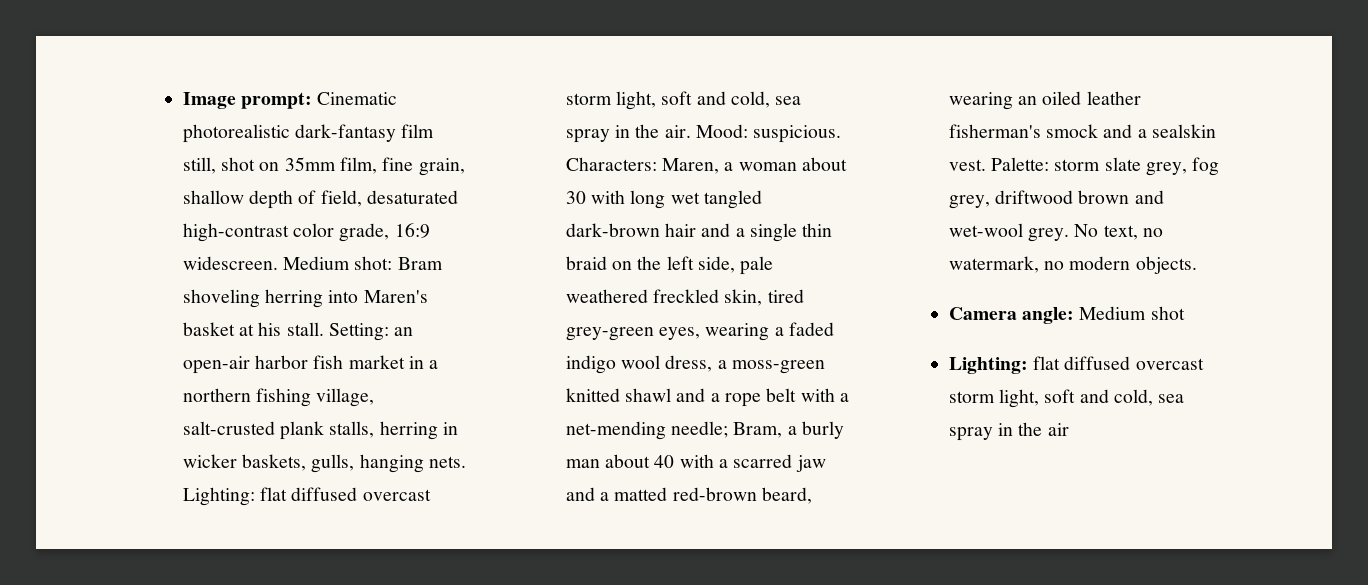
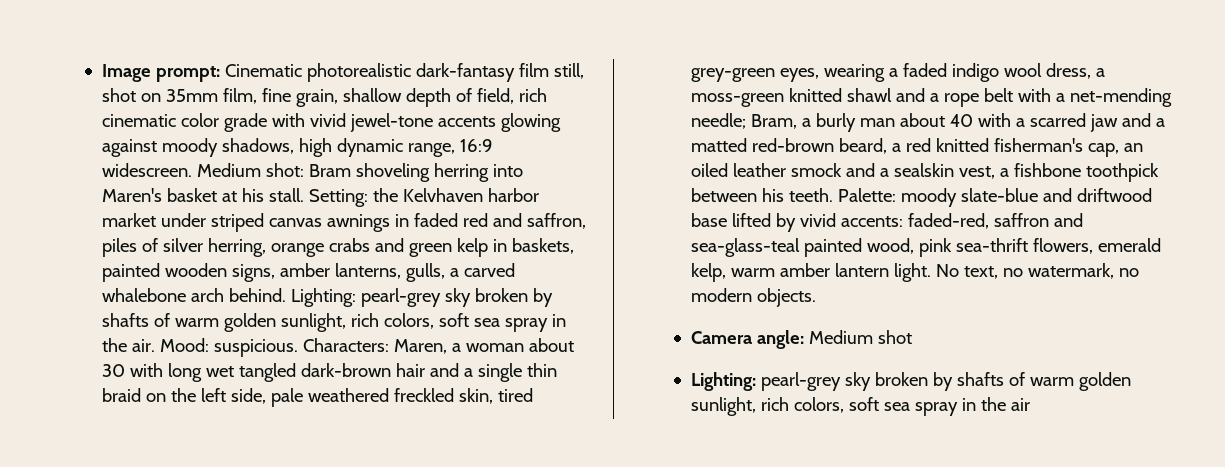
- Image prompt: Cinematic photorealistic dark-fantasy film still, shot on 35mm film, fine grain, shallow depth of field, desaturated high-contrast color grade, 16:9 widescreen.
+ Image prompt: Cinematic photorealistic dark-fantasy film still, shot on 35mm film, fine grain, shallow depth of field, rich cinematic color grade with vivid jewel-tone accents glowing against moody shadows, high dynamic range, 16:9 widescreen.
- Setting: an open-air harbor fish market in a northern fishing village, salt-crusted plank stalls, herring in wicker baskets, gulls, hanging nets. Lighting: flat diffused overcast storm light, soft and cold, sea spray in the air.
+ Setting: the Kelvhaven harbor market under striped canvas awnings in faded red and saffron, piles of silver herring, orange crabs and green kelp in baskets, painted wooden signs, amber lanterns, gulls, a carved whalebone arch behind. Lighting: pearl-grey sky broken by shafts of warm golden sunlight, rich colors, soft sea spray in the air.
- Bram, a burly man about 40 with a scarred jaw and a matted red-brown beard, wearing an oiled leather fisherman's smock and a sealskin vest. Palette: storm slate grey, fog grey, driftwood brown and wet-wool grey.
+ Bram, a burly man about 40 with a scarred jaw and a matted red-brown beard, a red knitted fisherman's cap, an oiled leather smock and a sealskin vest, a fishbone toothpick between his teeth. Palette: moody slate-blue and driftwood base lifted by vivid accents: faded-red, saffron and sea-glass-teal painted wood, pink sea-thrift flowers, emerald kelp, warm amber lantern light.
- Lighting: flat diffused overcast storm light, soft and cold, sea spray in the air
+ Lighting: pearl-grey sky broken by shafts of warm golden sunlight, rich colors, soft sea spray in the air

